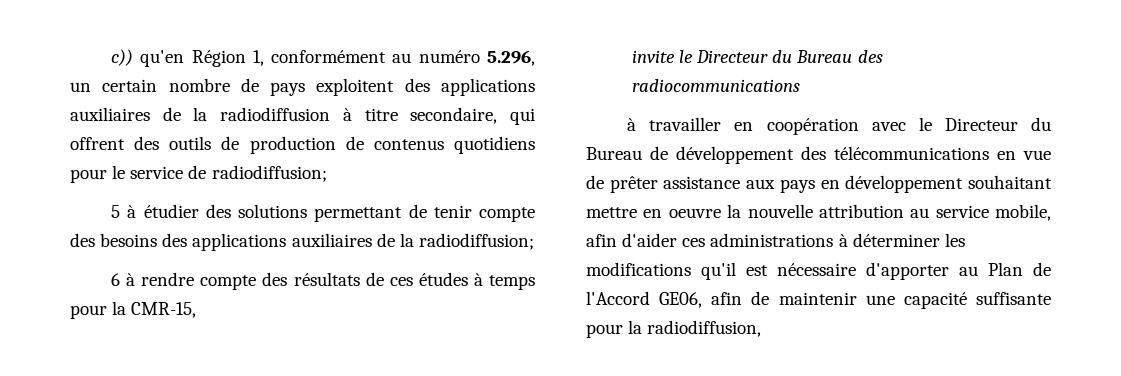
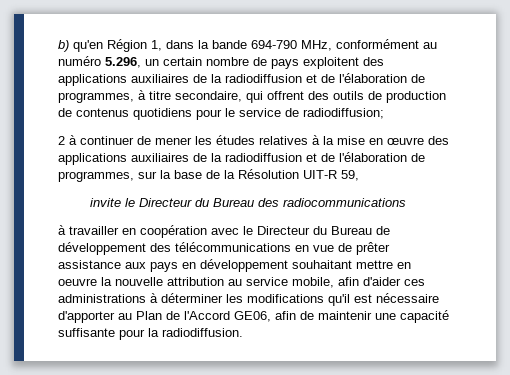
- c)) qu'en Région 1, conformément au numéro 5.296, un certain nombre de pays exploitent des applications auxiliaires de la radiodiffusion à titre secondaire, qui offrent des outils de production de contenus quotidiens pour le service de radiodiffusion;
+ b) qu'en Région 1, dans la bande 694-790 MHz, conformément au numéro 5.296, un certain nombre de pays exploitent des applications auxiliaires de la radiodiffusion et de l'élaboration de programmes, à titre secondaire, qui offrent des outils de production de contenus quotidiens pour le service de radiodiffusion;
- 5 à étudier des solutions permettant de tenir compte des besoins des applications auxiliaires de la radiodiffusion;
- 6 à rendre compte des résultats de ces études à temps pour la CMR-15,
+ 2 à continuer de mener les études relatives à la mise en œuvre des applications auxiliaires de la radiodiffusion et de l'élaboration de programmes, sur la base de la Résolution UIT-R 59,
- à travailler en coopération avec le Directeur du Bureau de développement des télécommunications en vue de prêter assistance aux pays en développement souhaitant mettre en oeuvre la nouvelle attribution au service mobile, afin d'aider ces administrations à déterminer les modifications qu'il est nécessaire d'apporter au Plan de l'Accord GE06, afin de maintenir une capacité suffisante pour la radiodiffusion,
+ à travailler en coopération avec le Directeur du Bureau de développement des télécommunications en vue de prêter assistance aux pays en développement souhaitant mettre en oeuvre la nouvelle attribution au service mobile, afin d'aider ces administrations à déterminer les modifications qu'il est nécessaire d'apporter au Plan de l'Accord GE06, afin de maintenir une capacité suffisante pour la radiodiffusion.

